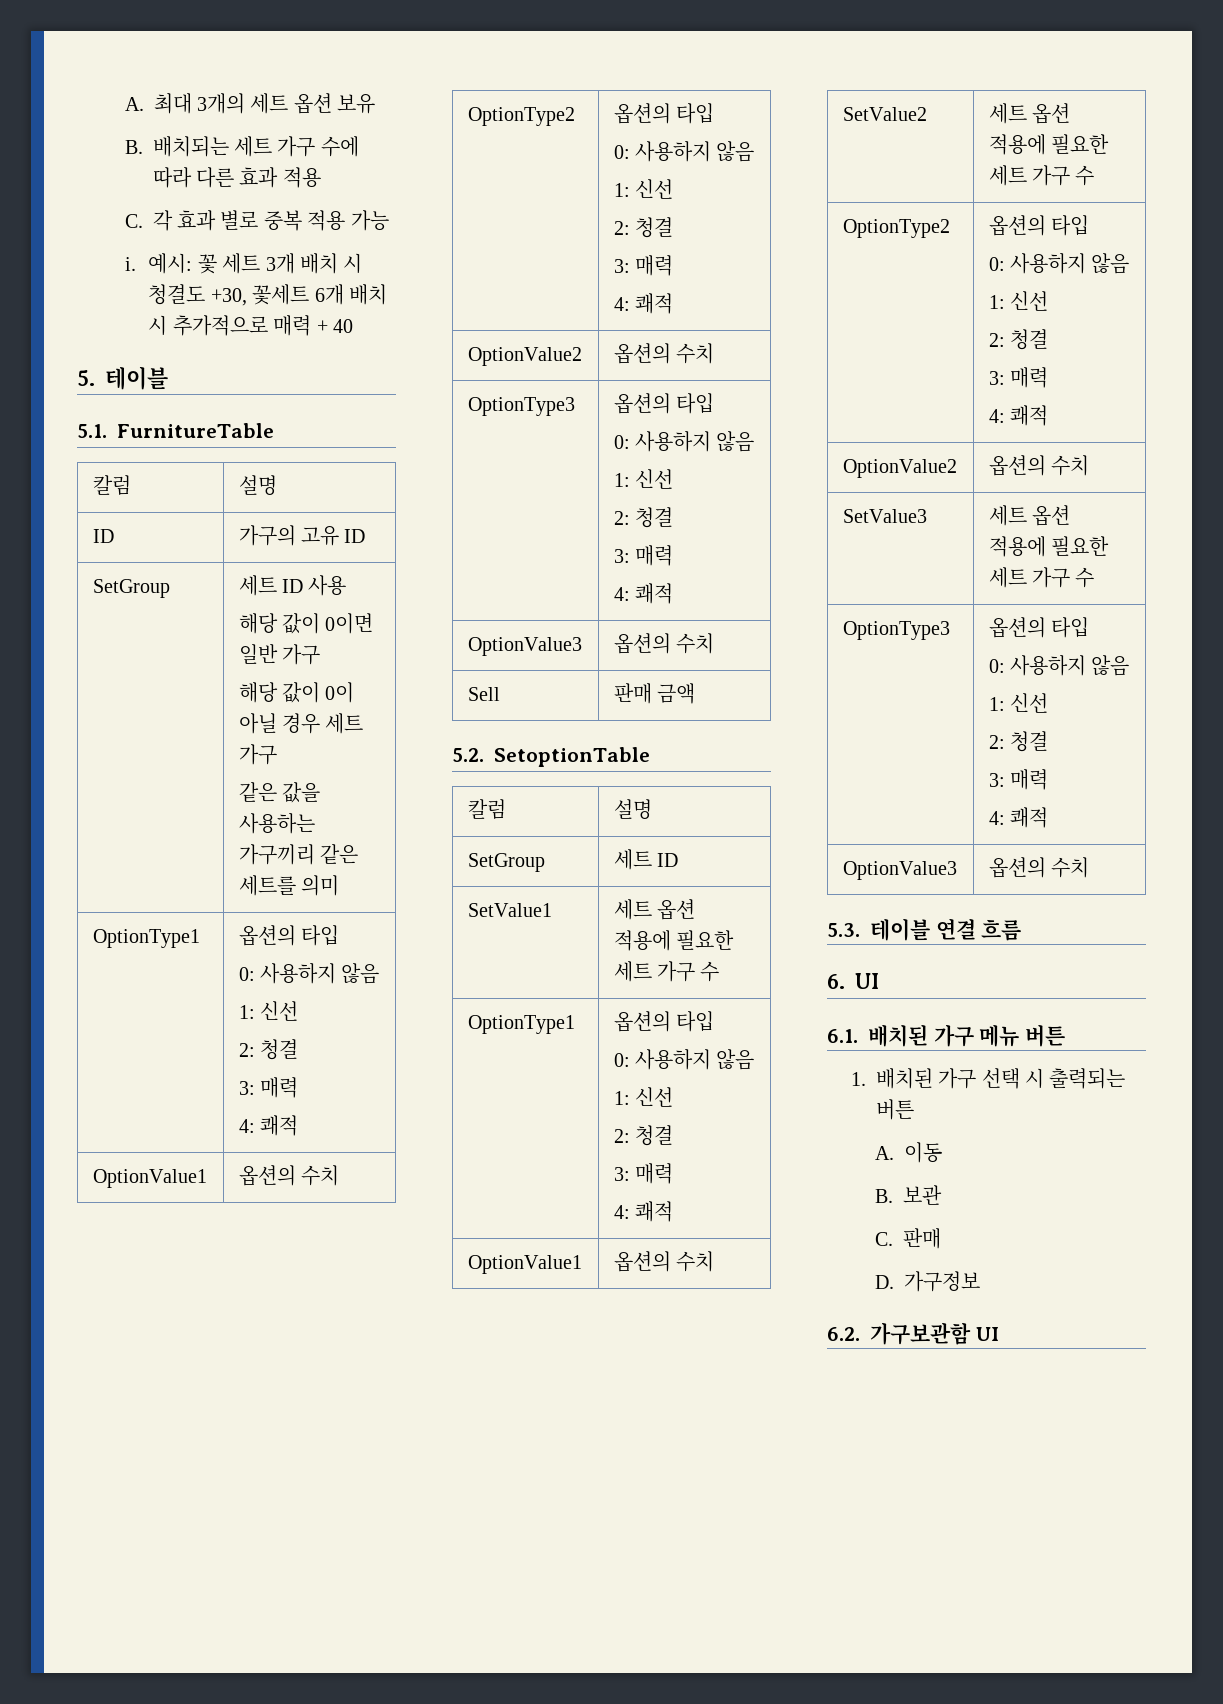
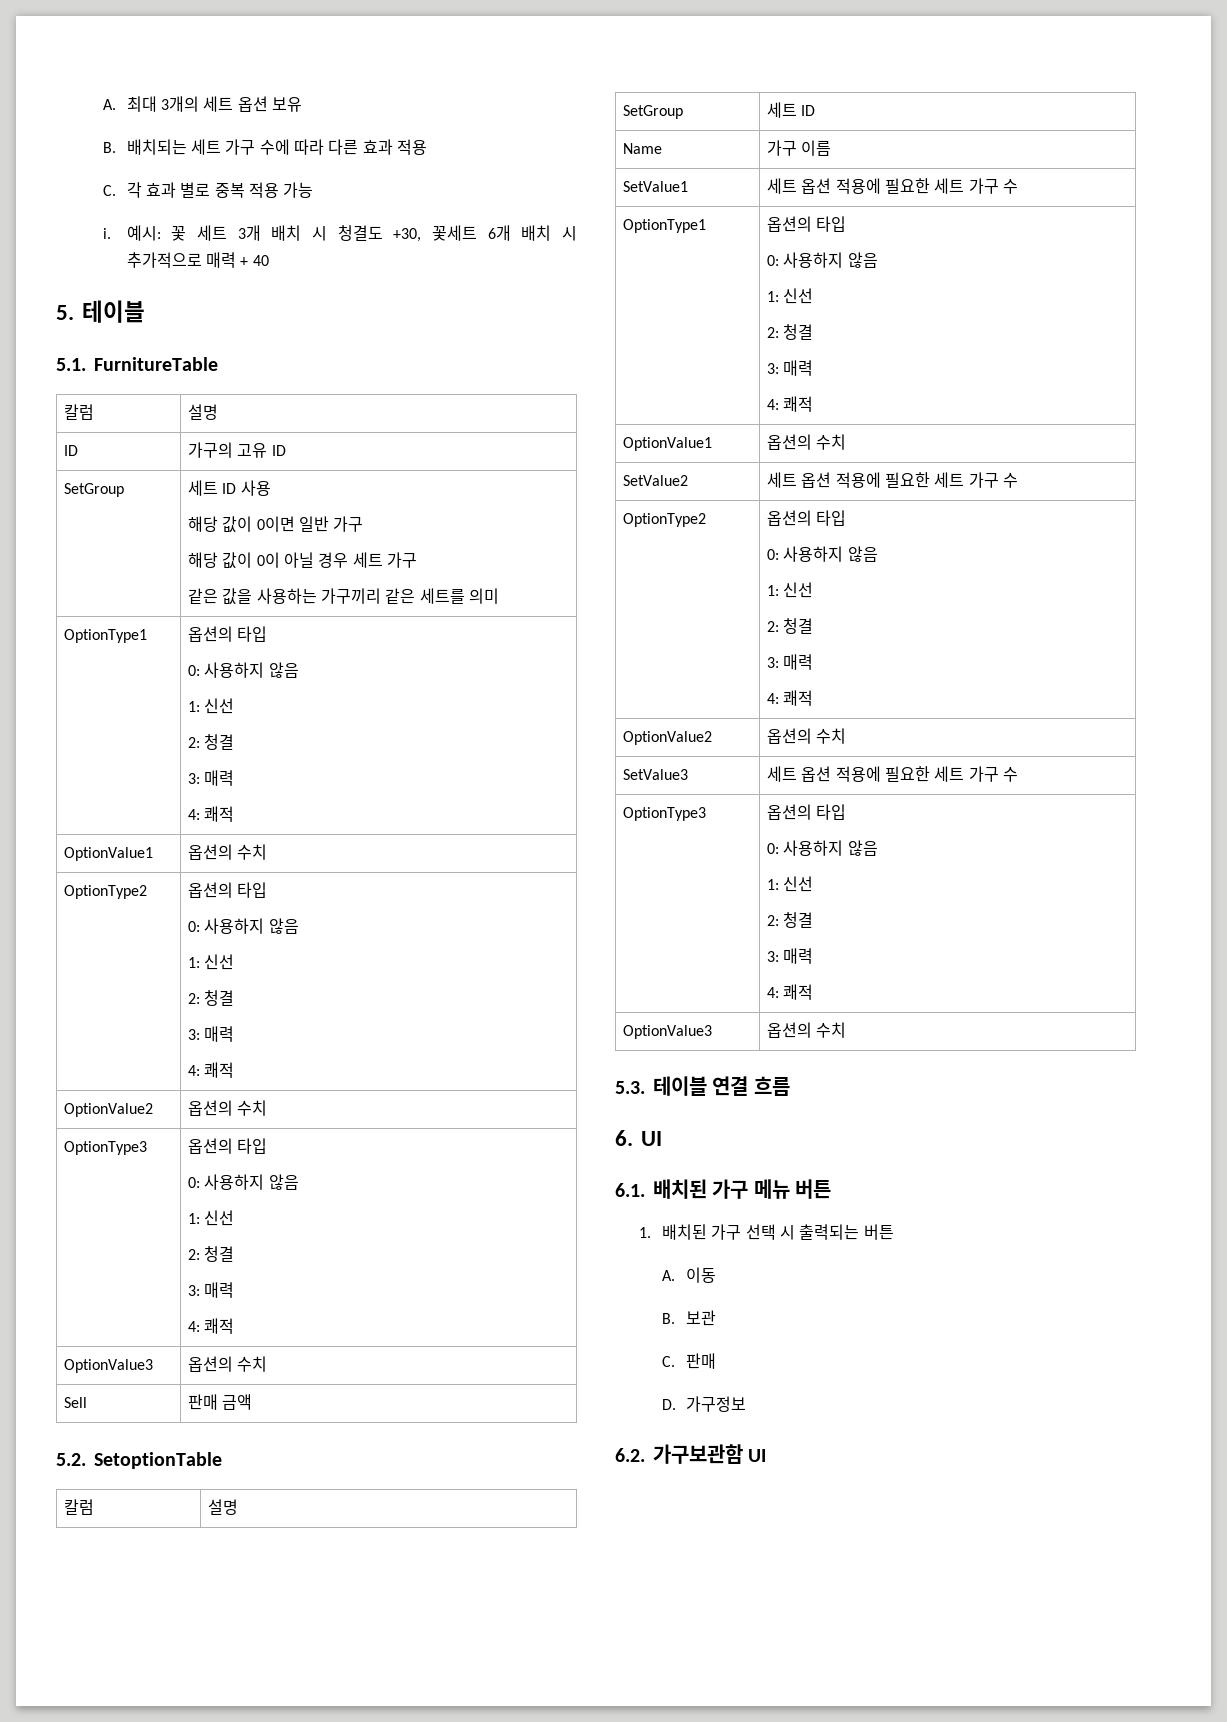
+ Name | 가구 이름

